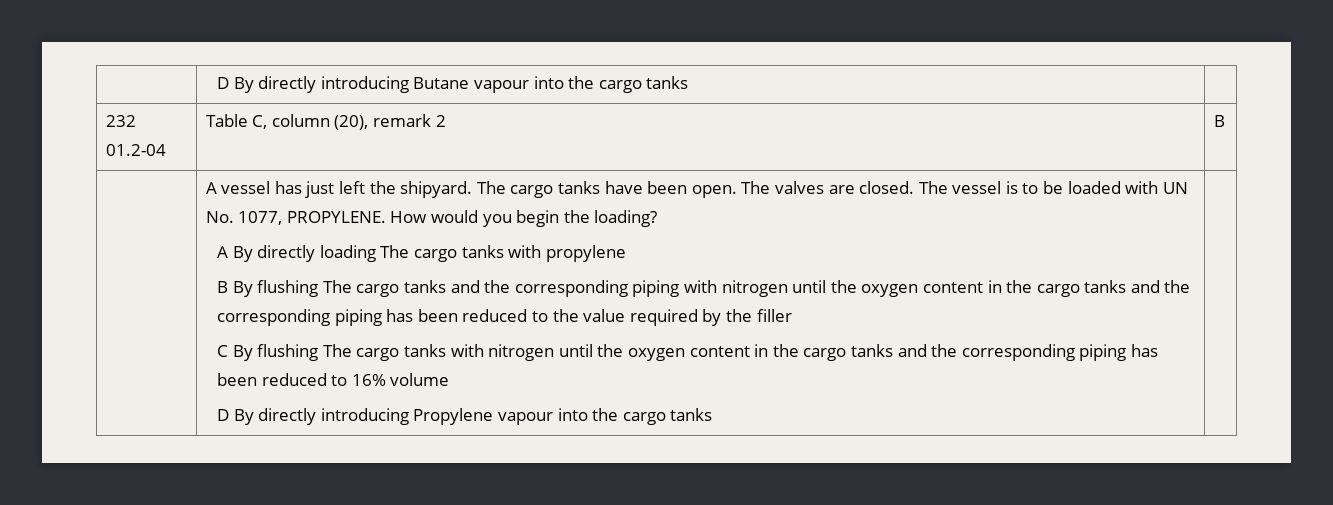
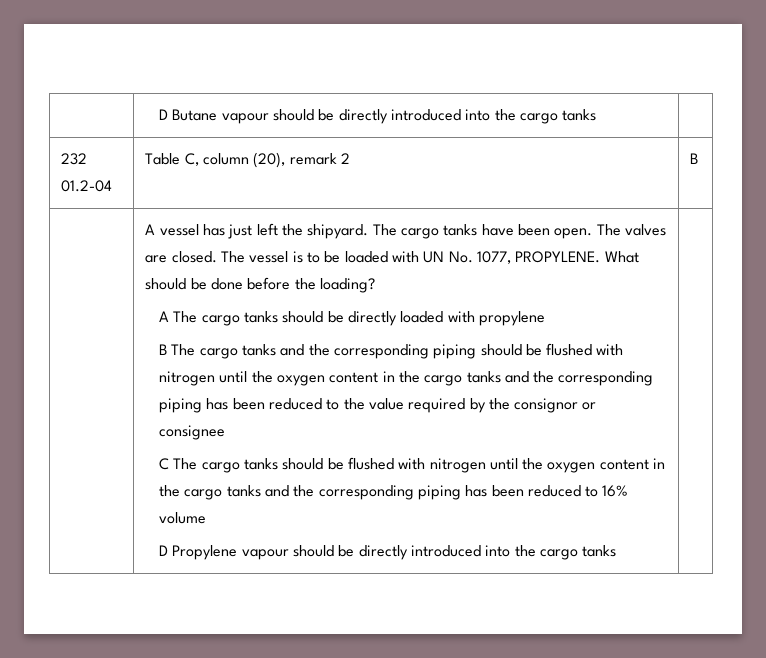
- | D By directly introducing Butane vapour into the cargo tanks |
+ | D Butane vapour should be directly introduced into the cargo tanks |
- How would you begin the loading?
- A By directly loading The cargo tanks with propylene
+ What should be done before the loading?
+ A The cargo tanks should be directly loaded with propylene
- B By flushing The cargo tanks and the corresponding piping with nitrogen until the oxygen content in the cargo tanks and the corresponding piping has been reduced to the value required by the filler
+ B The cargo tanks and the corresponding piping should be flushed with nitrogen until the oxygen content in the cargo tanks and the corresponding piping has been reduced to the value required by the consignor or consignee
- C By flushing The cargo tanks with nitrogen until the oxygen content in the cargo tanks and the corresponding piping has been reduced to 16% volume
+ C The cargo tanks should be flushed with nitrogen until the oxygen content in the cargo tanks and the corresponding piping has been reduced to 16% volume
- D By directly introducing Propylene vapour into the cargo tanks
+ D Propylene vapour should be directly introduced into the cargo tanks

